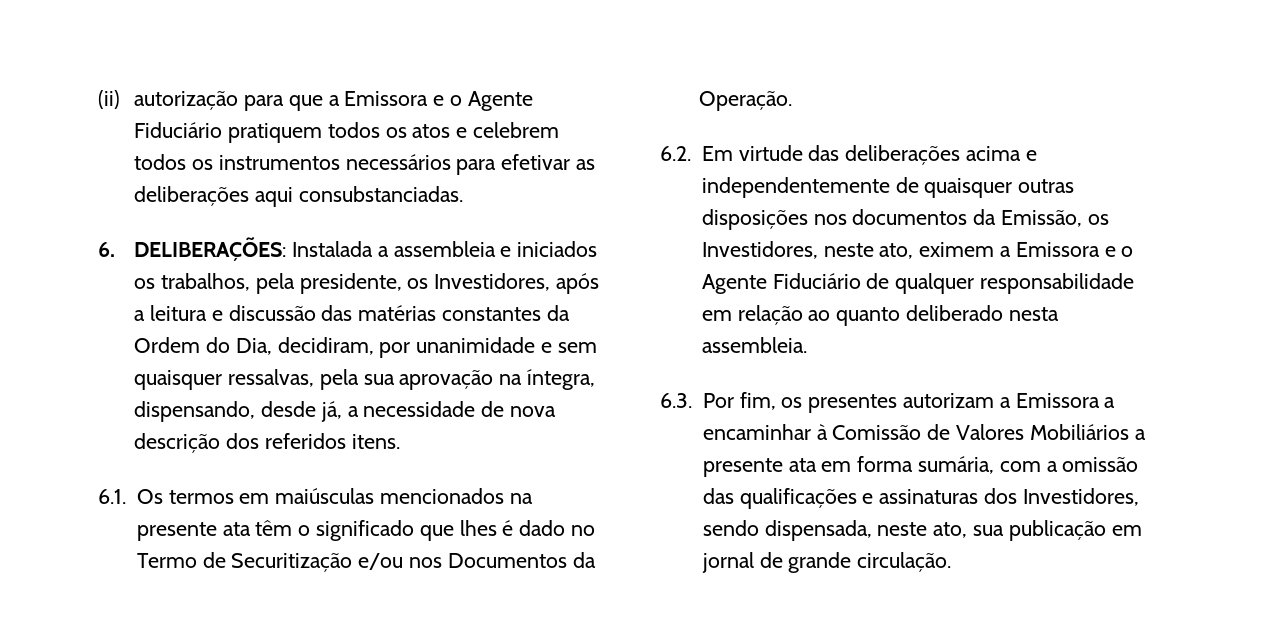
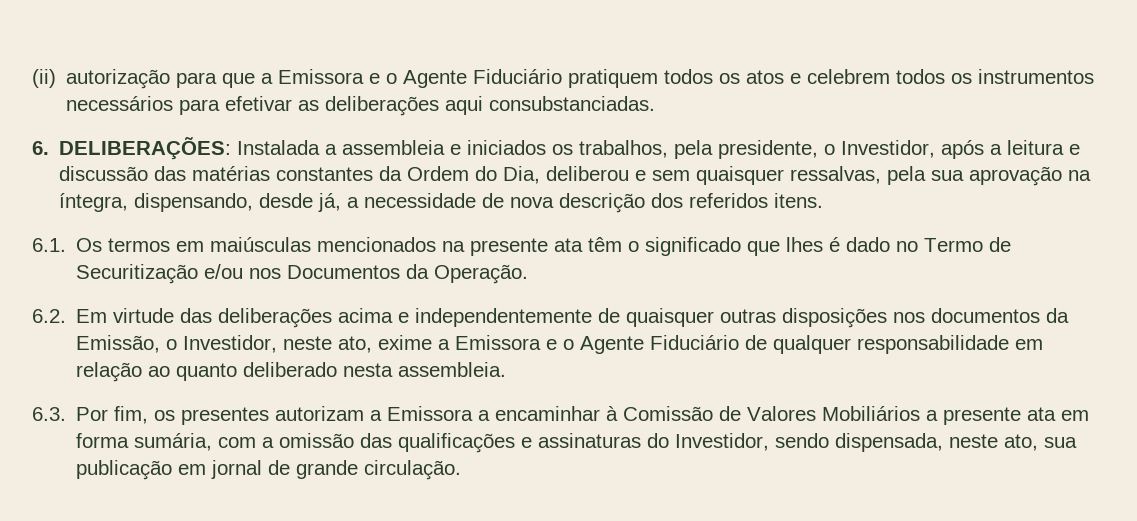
- 6. DELIBERAÇÕES: Instalada a assembleia e iniciados os trabalhos, pela presidente, os Investidores, após a leitura e discussão das matérias constantes da Ordem do Dia, decidiram, por unanimidade e sem quaisquer ressalvas, pela sua aprovação na íntegra, dispensando, desde já, a necessidade de nova descrição dos referidos itens.
+ 6. DELIBERAÇÕES: Instalada a assembleia e iniciados os trabalhos, pela presidente, o Investidor, após a leitura e discussão das matérias constantes da Ordem do Dia, deliberou e sem quaisquer ressalvas, pela sua aprovação na íntegra, dispensando, desde já, a necessidade de nova descrição dos referidos itens.
- 6.2. Em virtude das deliberações acima e independentemente de quaisquer outras disposições nos documentos da Emissão, os Investidores, neste ato, eximem a Emissora e o Agente Fiduciário de qualquer responsabilidade em relação ao quanto deliberado nesta assembleia.
+ 6.2. Em virtude das deliberações acima e independentemente de quaisquer outras disposições nos documentos da Emissão, o Investidor, neste ato, exime a Emissora e o Agente Fiduciário de qualquer responsabilidade em relação ao quanto deliberado nesta assembleia.
- 6.3. Por fim, os presentes autorizam a Emissora a encaminhar à Comissão de Valores Mobiliários a presente ata em forma sumária, com a omissão das qualificações e assinaturas dos Investidores, sendo dispensada, neste ato, sua publicação em jornal de grande circulação.
+ 6.3. Por fim, os presentes autorizam a Emissora a encaminhar à Comissão de Valores Mobiliários a presente ata em forma sumária, com a omissão das qualificações e assinaturas do Investidor, sendo dispensada, neste ato, sua publicação em jornal de grande circulação.

